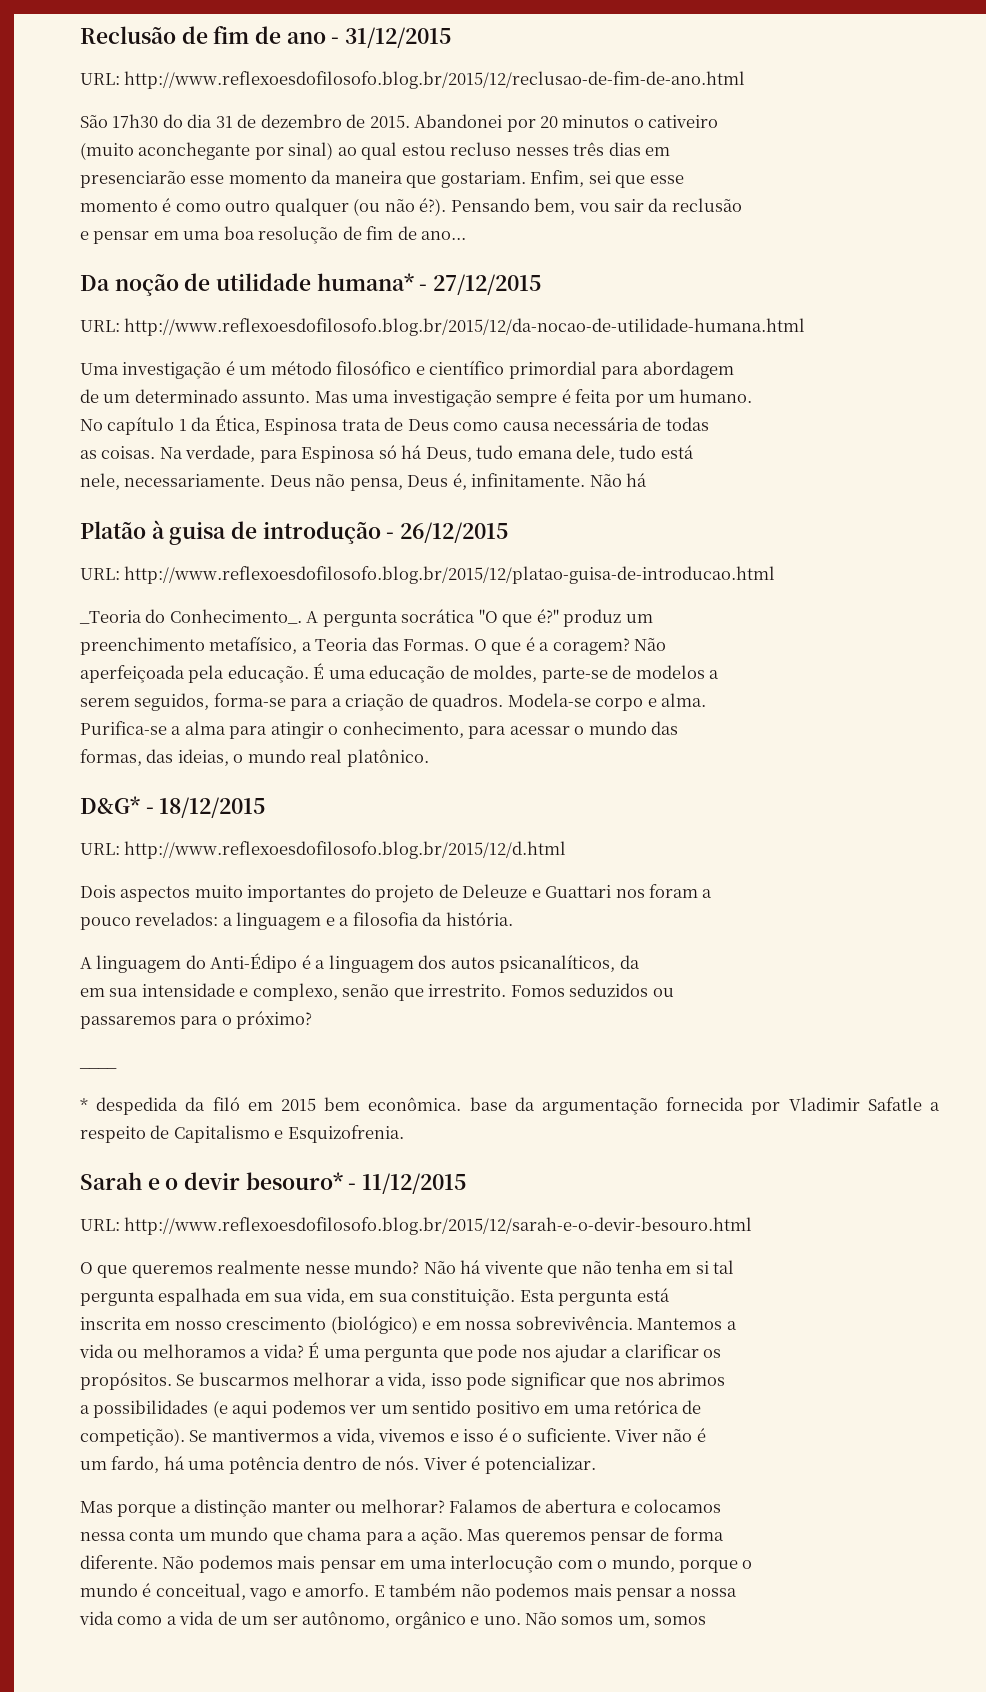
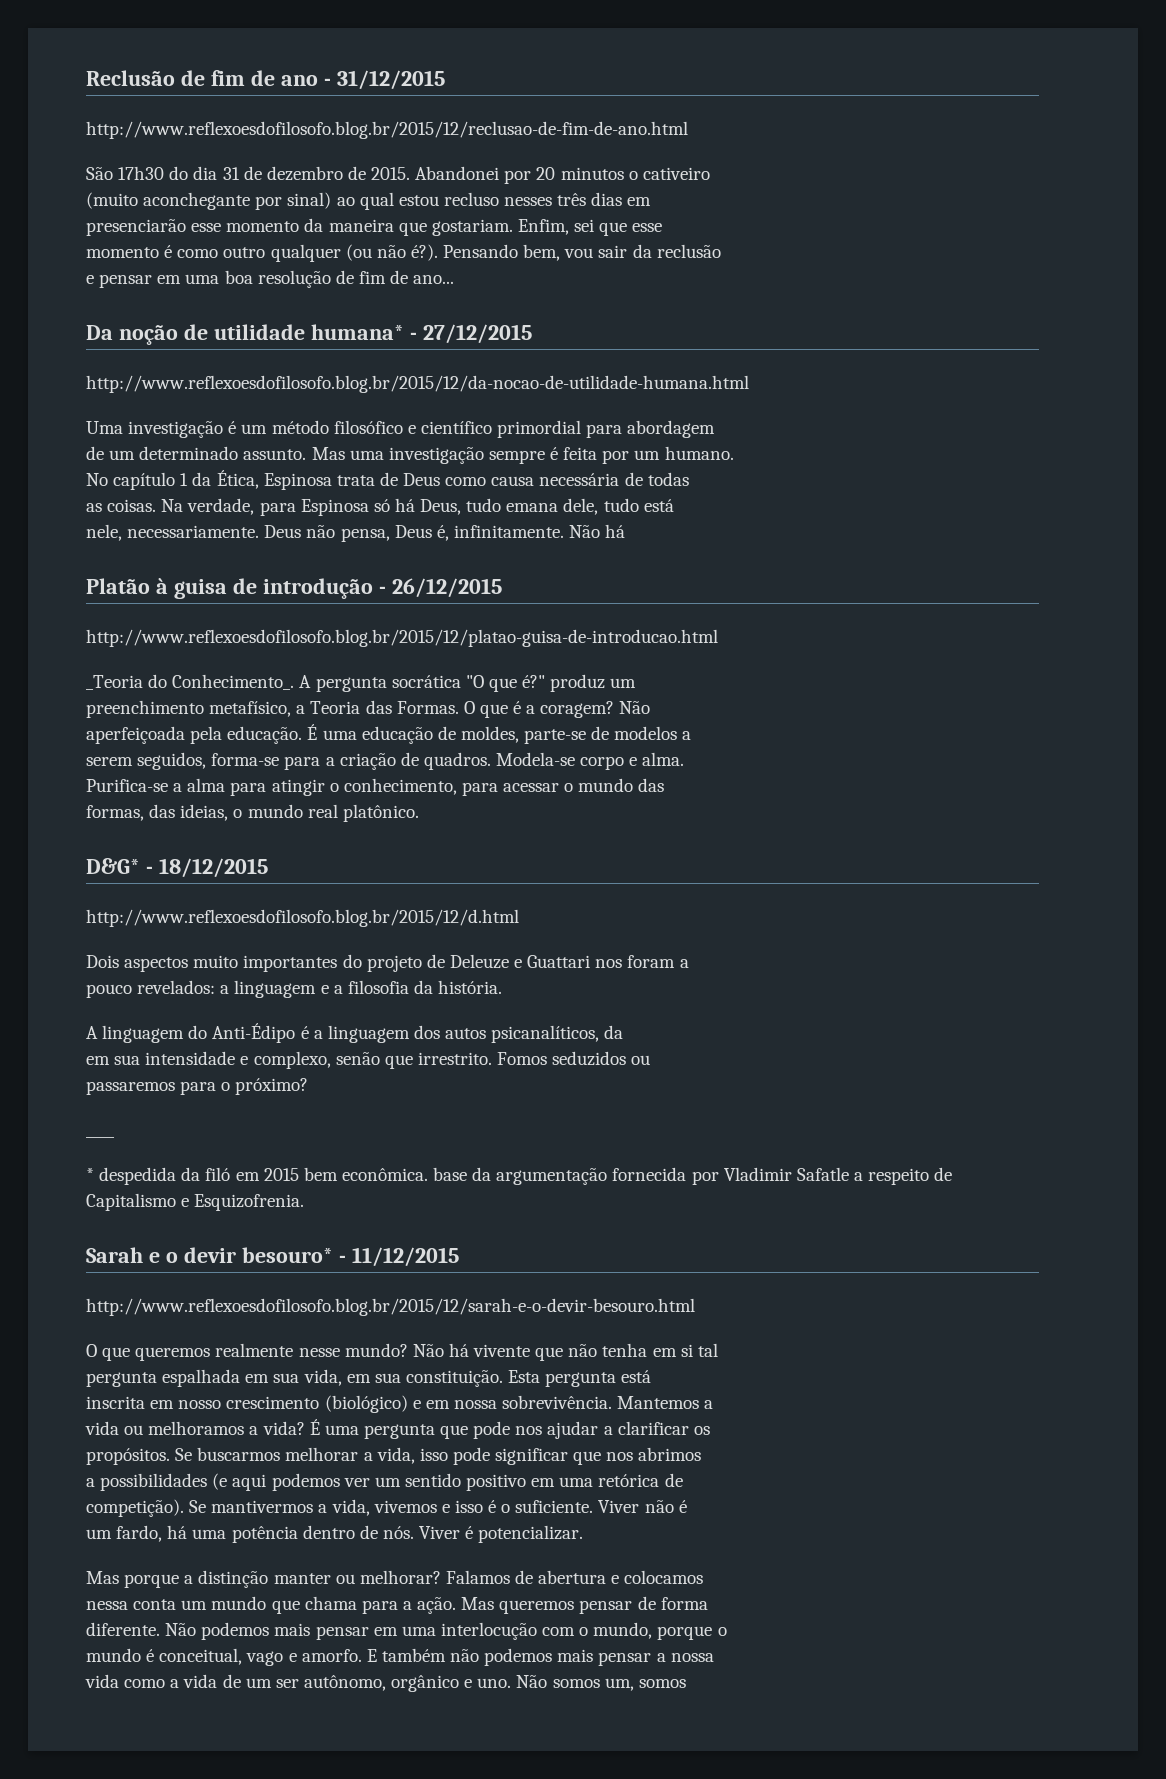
- URL: http://www.reflexoesdofilosofo.blog.br/2015/12/reclusao-de-fim-de-ano.html
+ http://www.reflexoesdofilosofo.blog.br/2015/12/reclusao-de-fim-de-ano.html
- URL: http://www.reflexoesdofilosofo.blog.br/2015/12/da-nocao-de-utilidade-humana.html
+ http://www.reflexoesdofilosofo.blog.br/2015/12/da-nocao-de-utilidade-humana.html
- URL: http://www.reflexoesdofilosofo.blog.br/2015/12/platao-guisa-de-introducao.html
+ http://www.reflexoesdofilosofo.blog.br/2015/12/platao-guisa-de-introducao.html
- URL: http://www.reflexoesdofilosofo.blog.br/2015/12/d.html
+ http://www.reflexoesdofilosofo.blog.br/2015/12/d.html
- URL: http://www.reflexoesdofilosofo.blog.br/2015/12/sarah-e-o-devir-besouro.html
+ http://www.reflexoesdofilosofo.blog.br/2015/12/sarah-e-o-devir-besouro.html

